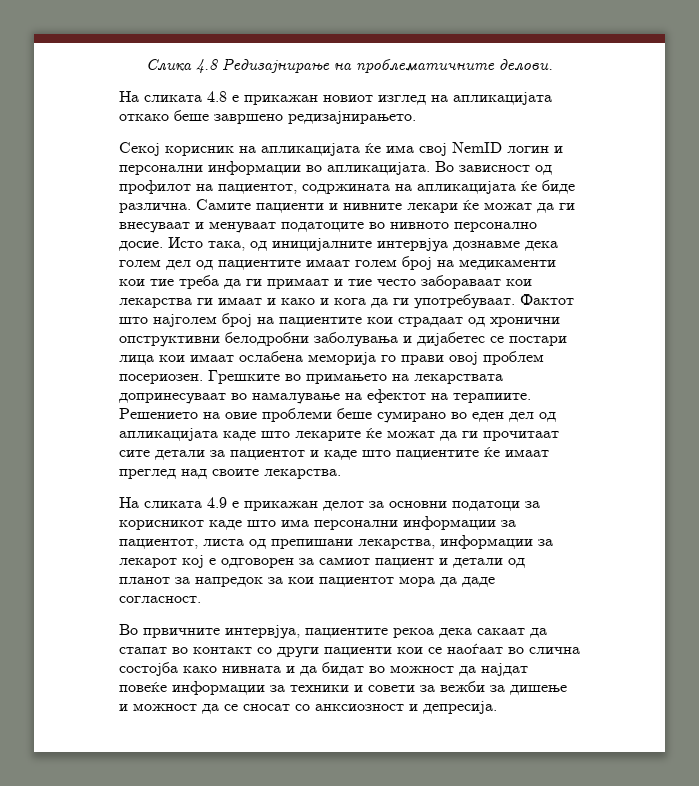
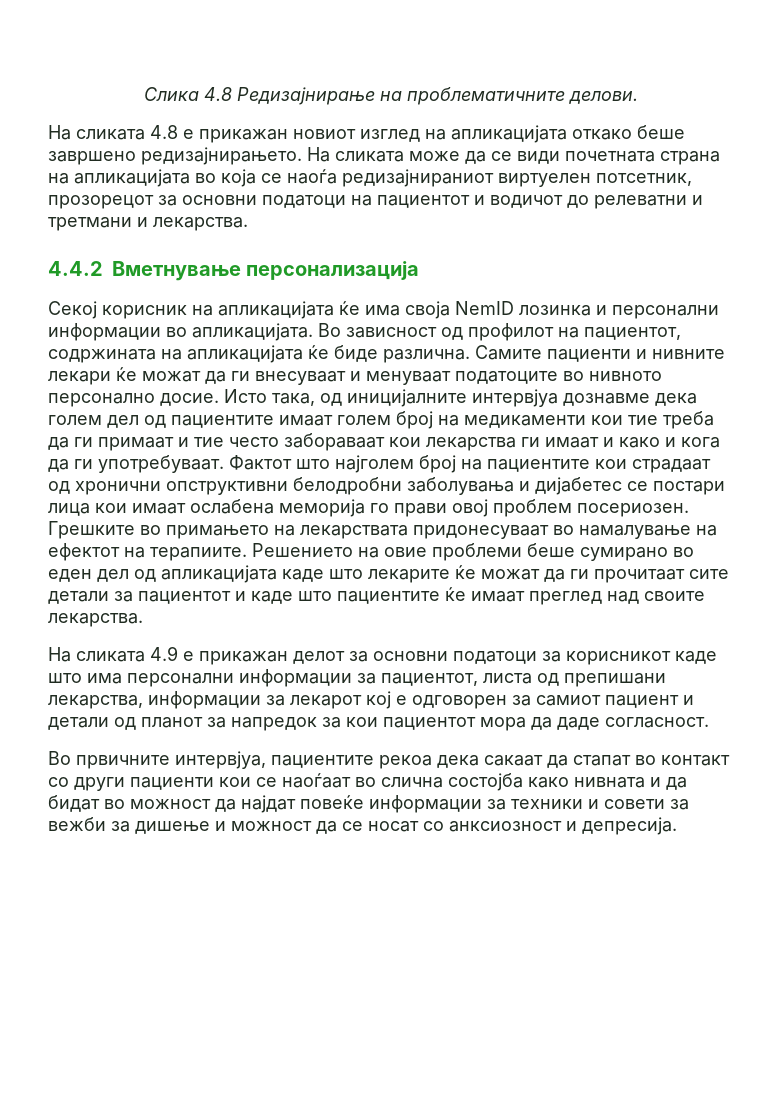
+ На сликата може да се види почетната страна на апликацијата во која се наоѓа редизајнираниот виртуелен потсетник, прозорецот за основни податоци на пациентот и водичот до релеватни и третмани и лекарства.
+ 4.4.2 Вметнување персонализација
- Секој корисник на апликацијата ќе има свој NemID логин и персонални информации во апликацијата.
+ Секој корисник на апликацијата ќе има своја NemID лозинка и персонални информации во апликацијата.
- Грешките во примањето на лекарствата допринесуваат во намалување на ефектот на терапиите.
+ Грешките во примањето на лекарствата придонесуваат во намалување на ефектот на терапиите.
- Во првичните интервјуа, пациентите рекоа дека сакаат да стапат во контакт со други пациенти кои се наоѓаат во слична состојба како нивната и да бидат во можност да најдат повеќе информации за техники и совети за вежби за дишење и можност да се сносат со анксиозност и депресија.
+ Во првичните интервјуа, пациентите рекоа дека сакаат да стапат во контакт со други пациенти кои се наоѓаат во слична состојба како нивната и да бидат во можност да најдат повеќе информации за техники и совети за вежби за дишење и можност да се носат со анксиозност и депресија.

